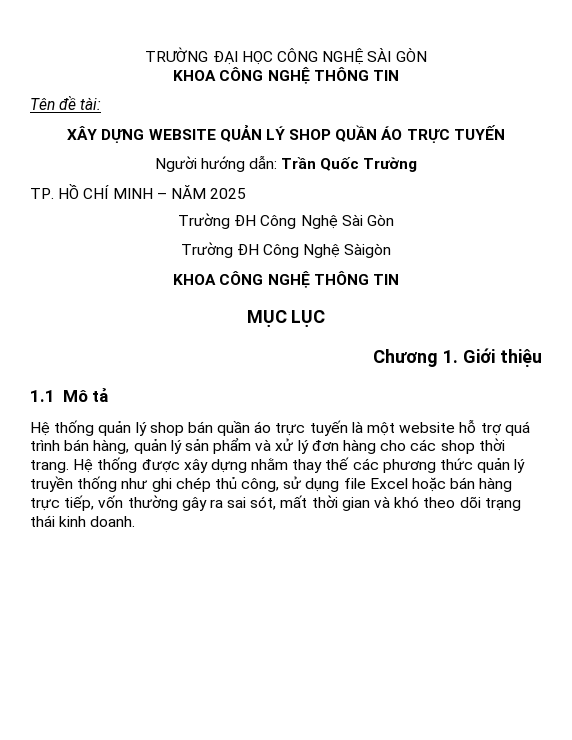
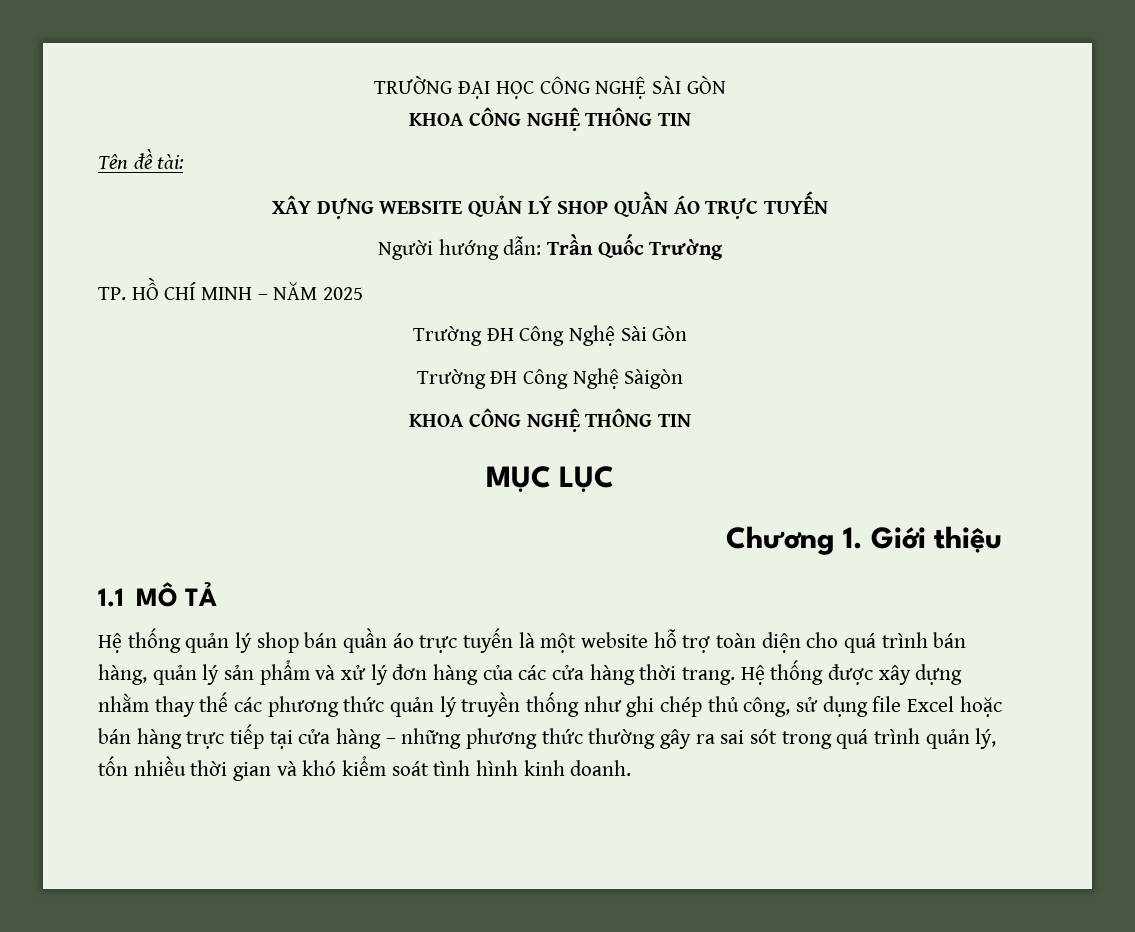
- 1.1 Mô tả
+ 1.1 MÔ TẢ
- Hệ thống quản lý shop bán quần áo trực tuyến là một website hỗ trợ quá trình bán hàng, quản lý sản phẩm và xử lý đơn hàng cho các shop thời trang.
+ Hệ thống quản lý shop bán quần áo trực tuyến là một website hỗ trợ toàn diện cho quá trình bán hàng, quản lý sản phẩm và xử lý đơn hàng của các cửa hàng thời trang.
- Hệ thống được xây dựng nhằm thay thế các phương thức quản lý truyền thống như ghi chép thủ công, sử dụng file Excel hoặc bán hàng trực tiếp, vốn thường gây ra sai sót, mất thời gian và khó theo dõi trạng thái kinh doanh.
+ Hệ thống được xây dựng nhằm thay thế các phương thức quản lý truyền thống như ghi chép thủ công, sử dụng file Excel hoặc bán hàng trực tiếp tại cửa hàng – những phương thức thường gây ra sai sót trong quá trình quản lý, tốn nhiều thời gian và khó kiểm soát tình hình kinh doanh.

